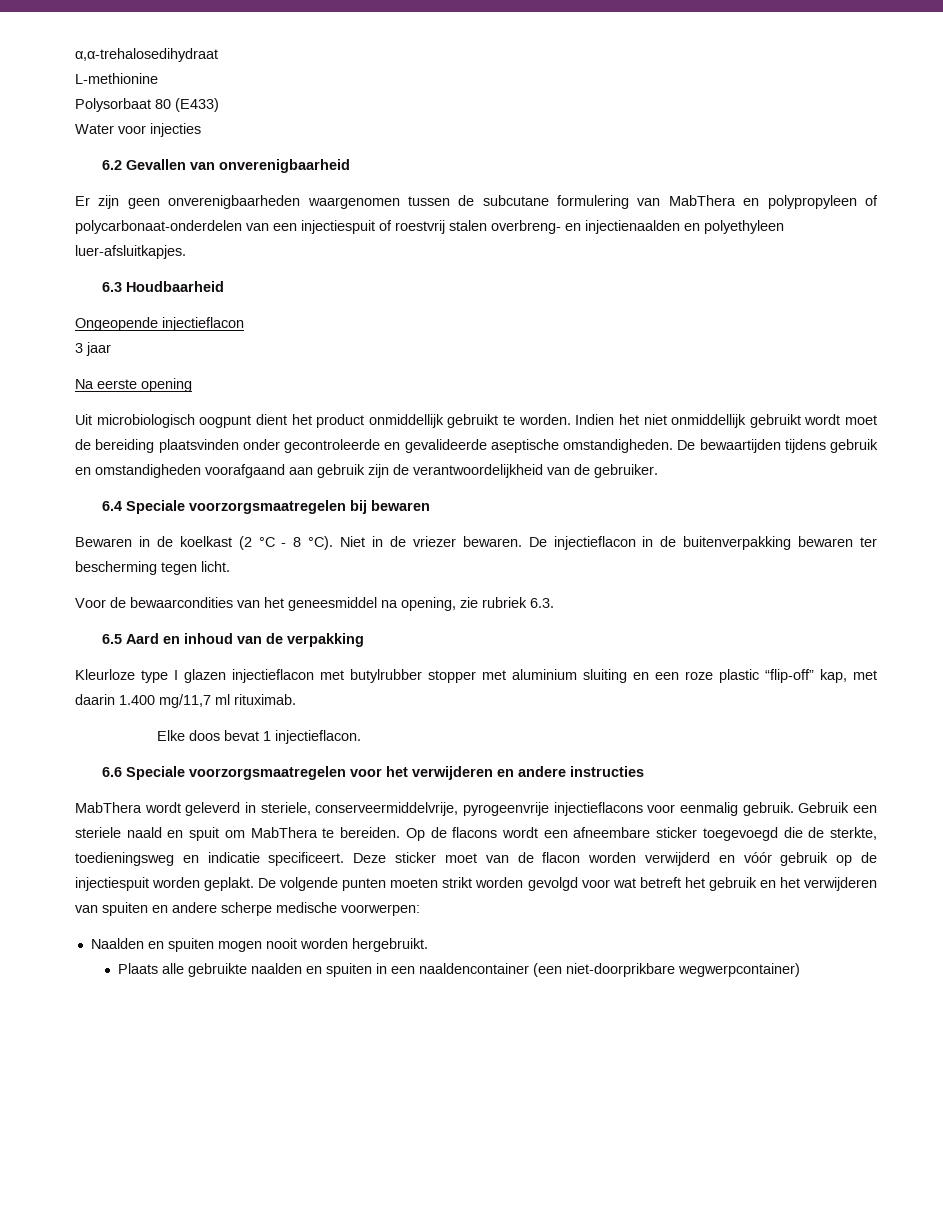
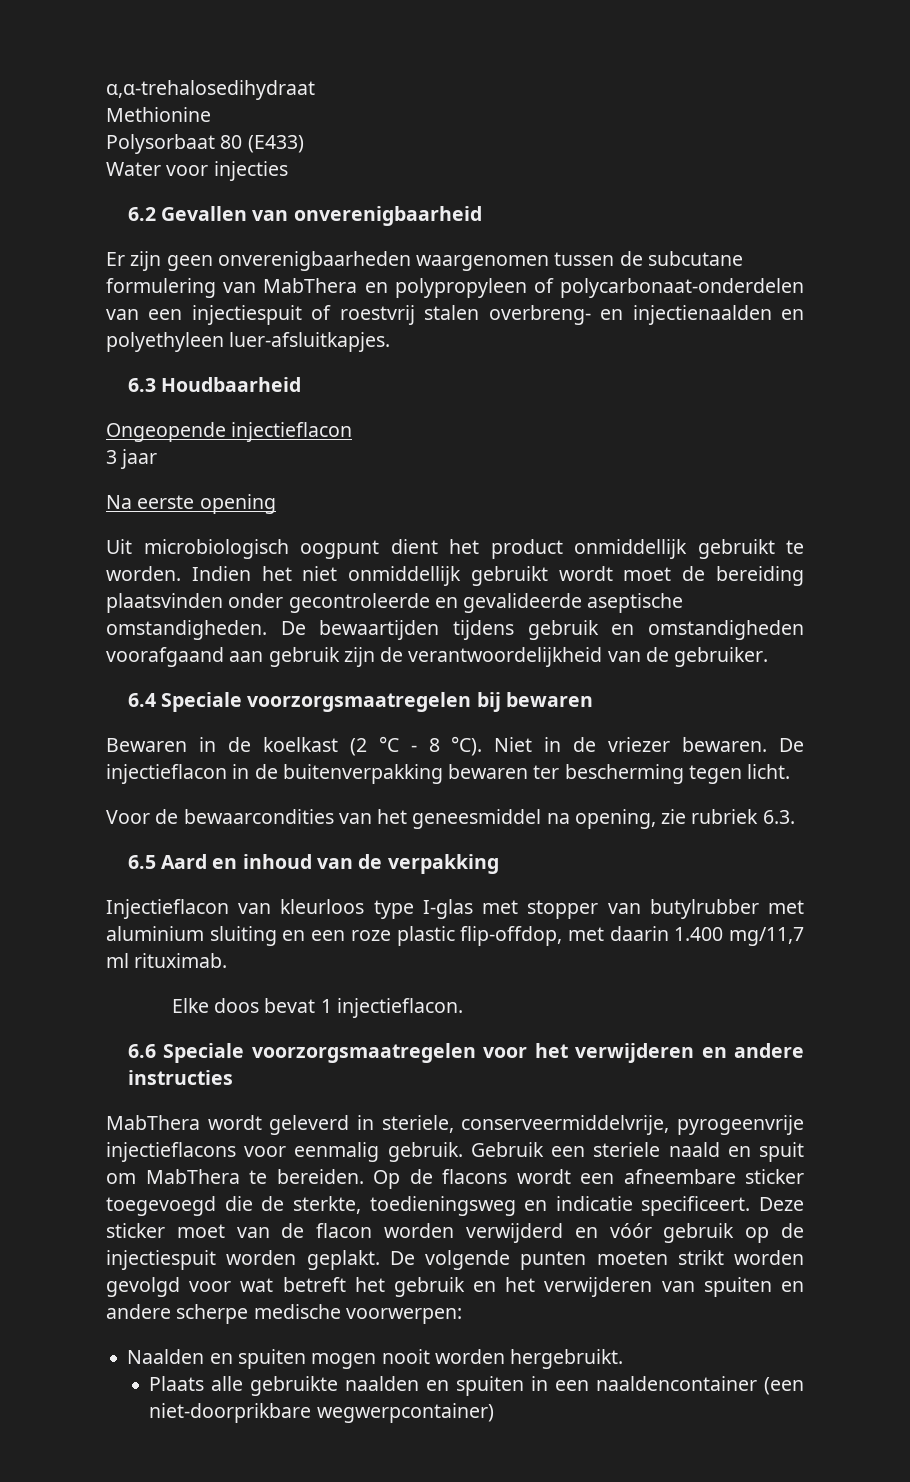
- L-methionine
+ Methionine
- Kleurloze type I glazen injectieflacon met butylrubber stopper met aluminium sluiting en een roze plastic “flip-off” kap, met daarin 1.400 mg/11,7 ml rituximab.
+ Injectieflacon van kleurloos type I-glas met stopper van butylrubber met aluminium sluiting en een roze plastic flip-offdop, met daarin 1.400 mg/11,7 ml rituximab.

